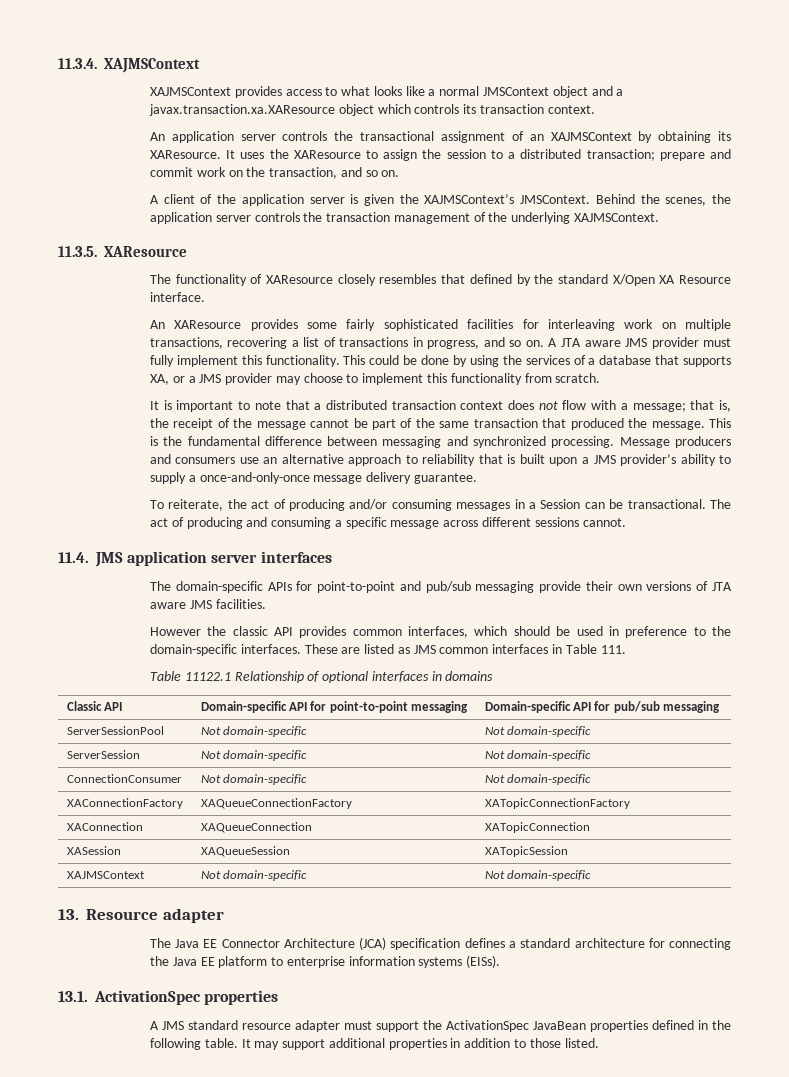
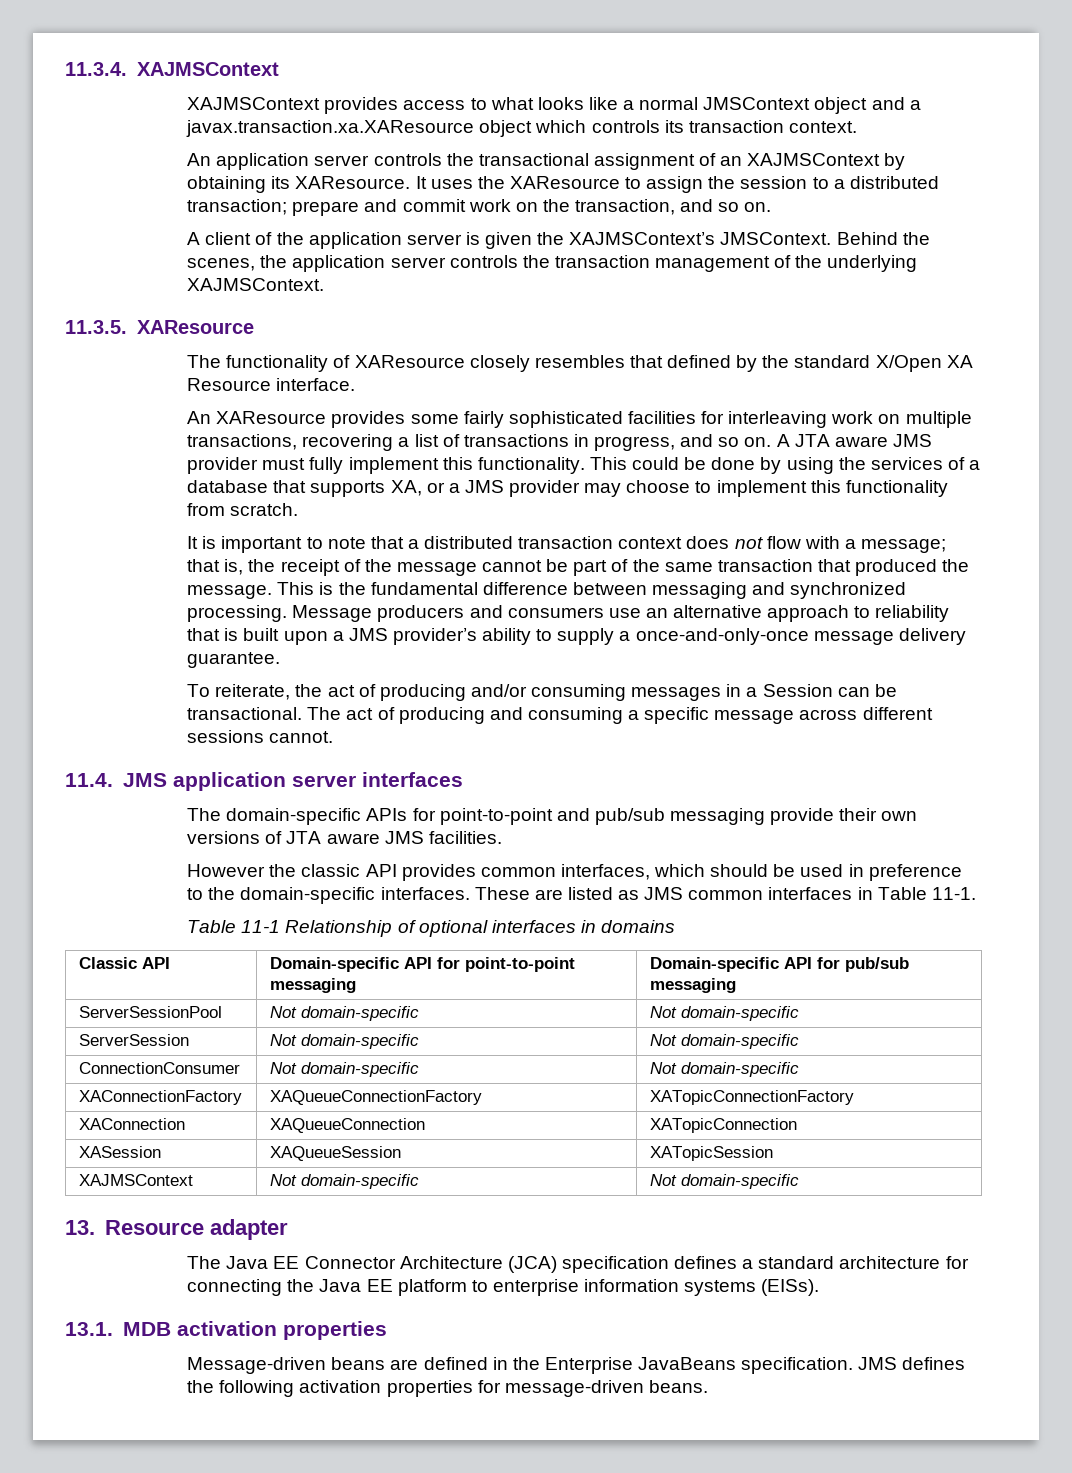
- These are listed as JMS common interfaces in Table 111.
- Table 11122.1 Relationship of optional interfaces in domains
+ These are listed as JMS common interfaces in Table 11-1.
+ Table 11-1 Relationship of optional interfaces in domains
- 13.1. ActivationSpec properties
+ 13.1. MDB activation properties
- A JMS standard resource adapter must support the ActivationSpec JavaBean properties defined in the following table. It may support additional properties in addition to those listed.
+ Message-driven beans are defined in the Enterprise JavaBeans specification. JMS defines the following activation properties for message-driven beans.

